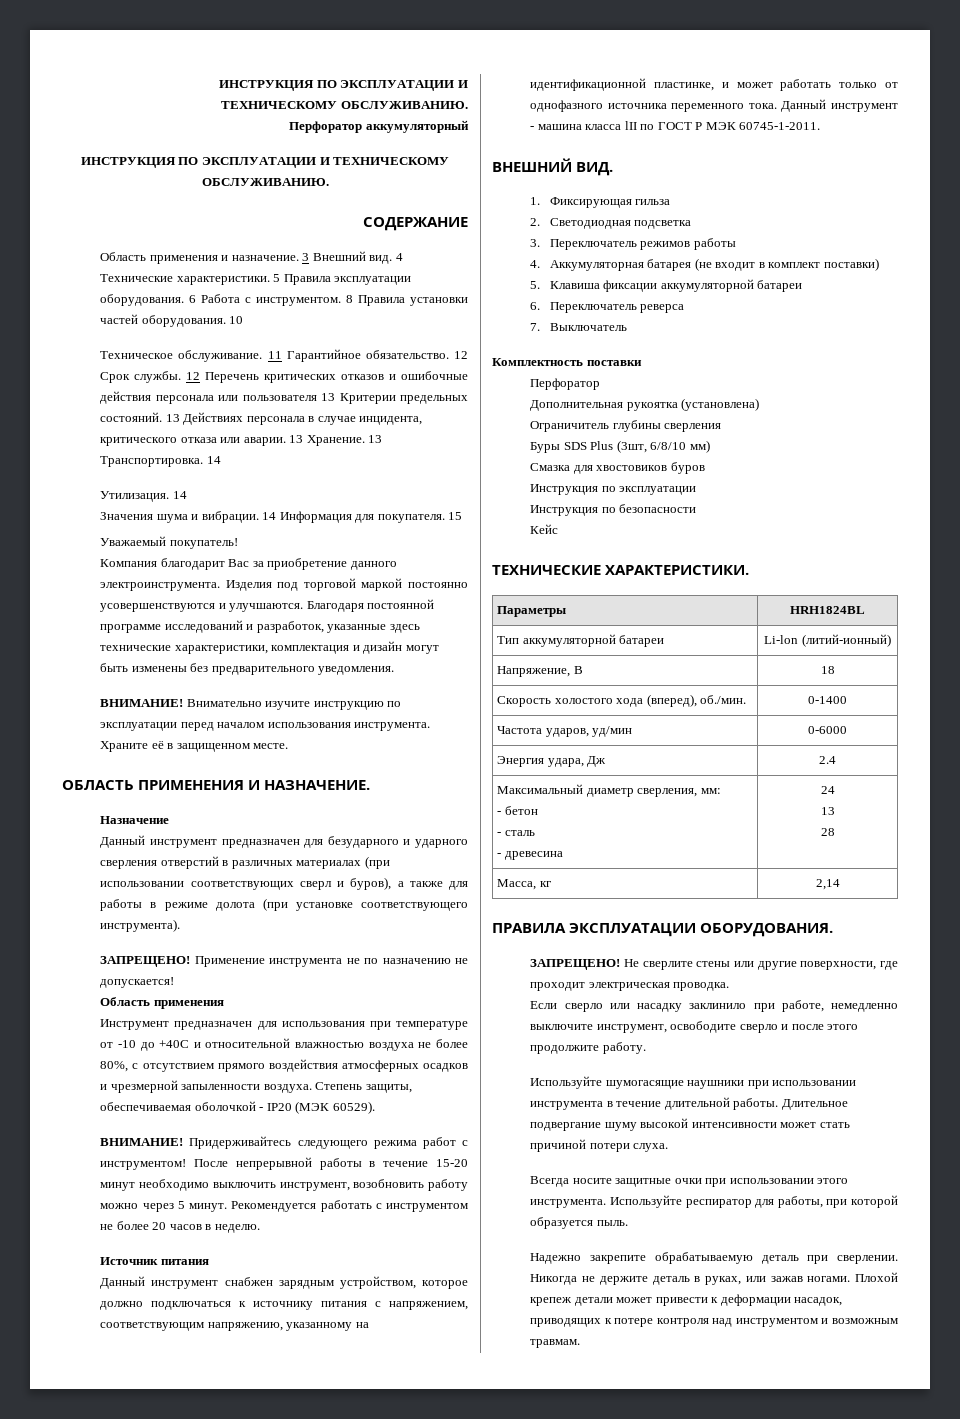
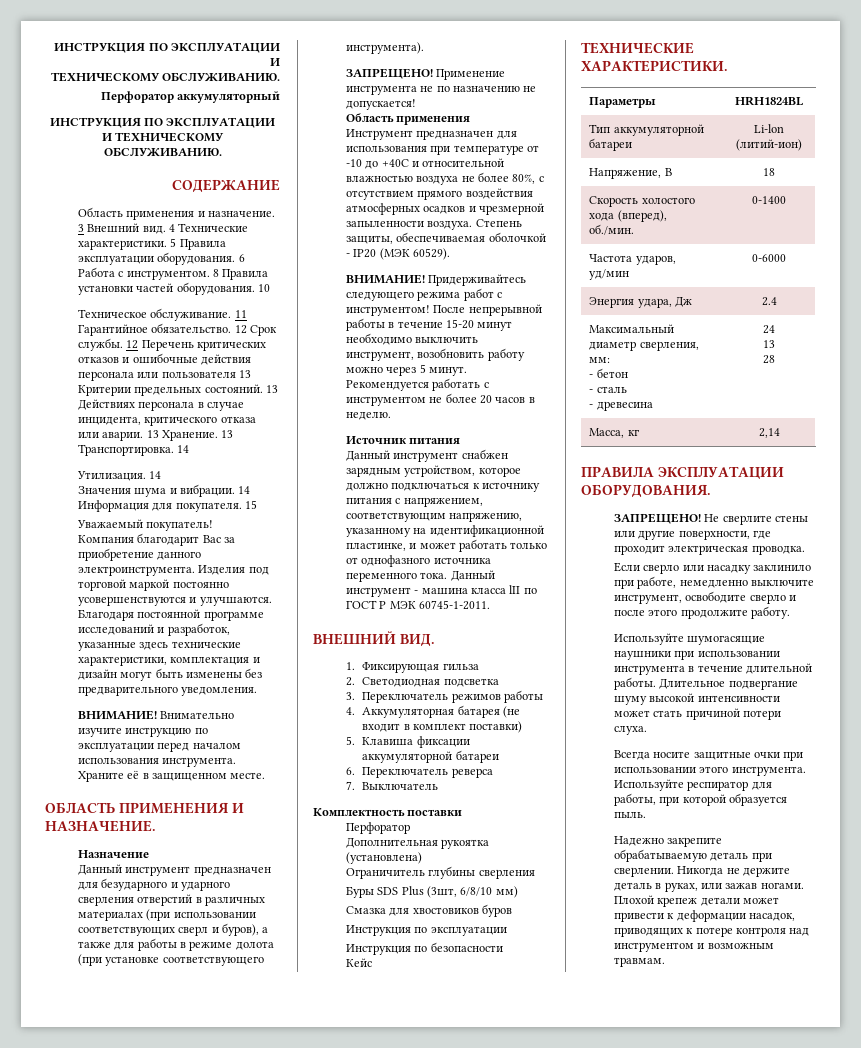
- Тип аккумуляторной батареи | Li-lon (литий-ионный)
+ Тип аккумуляторной батареи | Li-lon (литий-ион)

